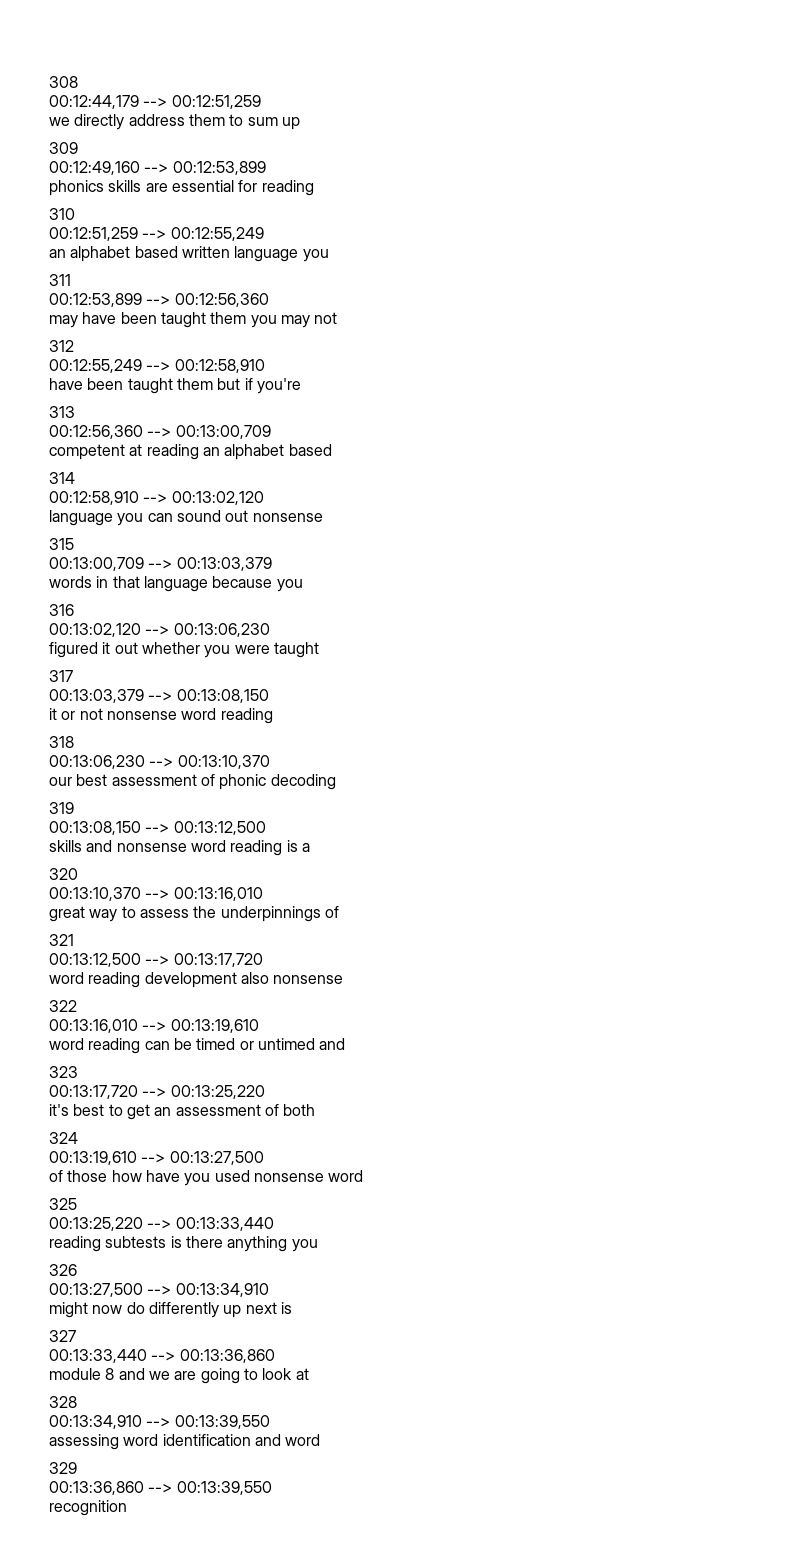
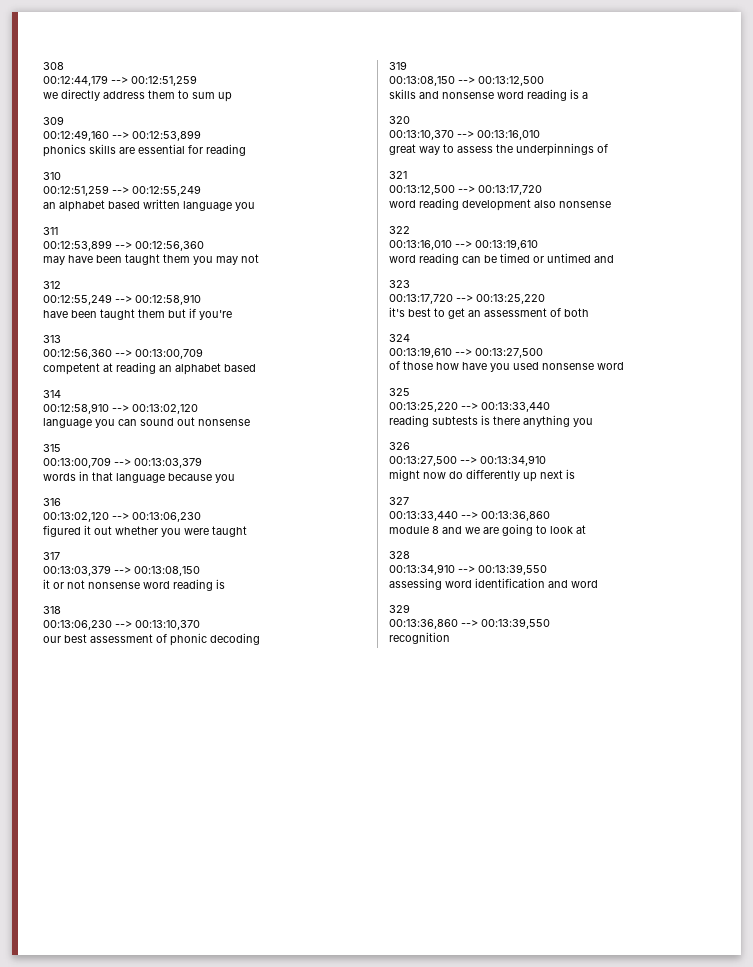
- it or not nonsense word reading
+ it or not nonsense word reading is

